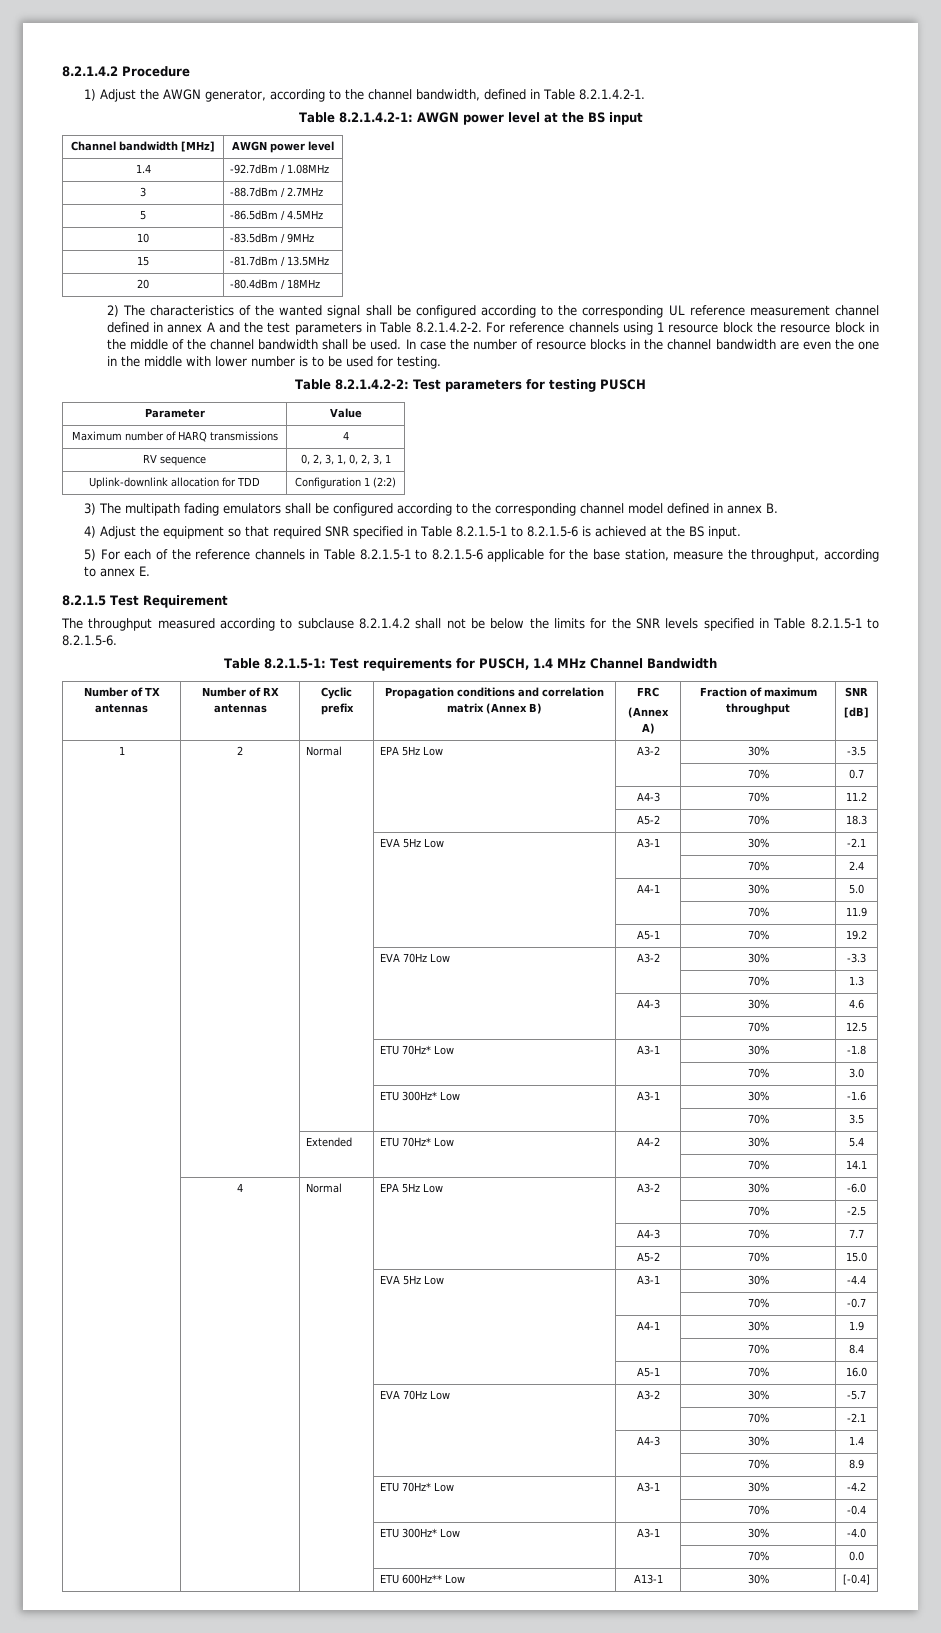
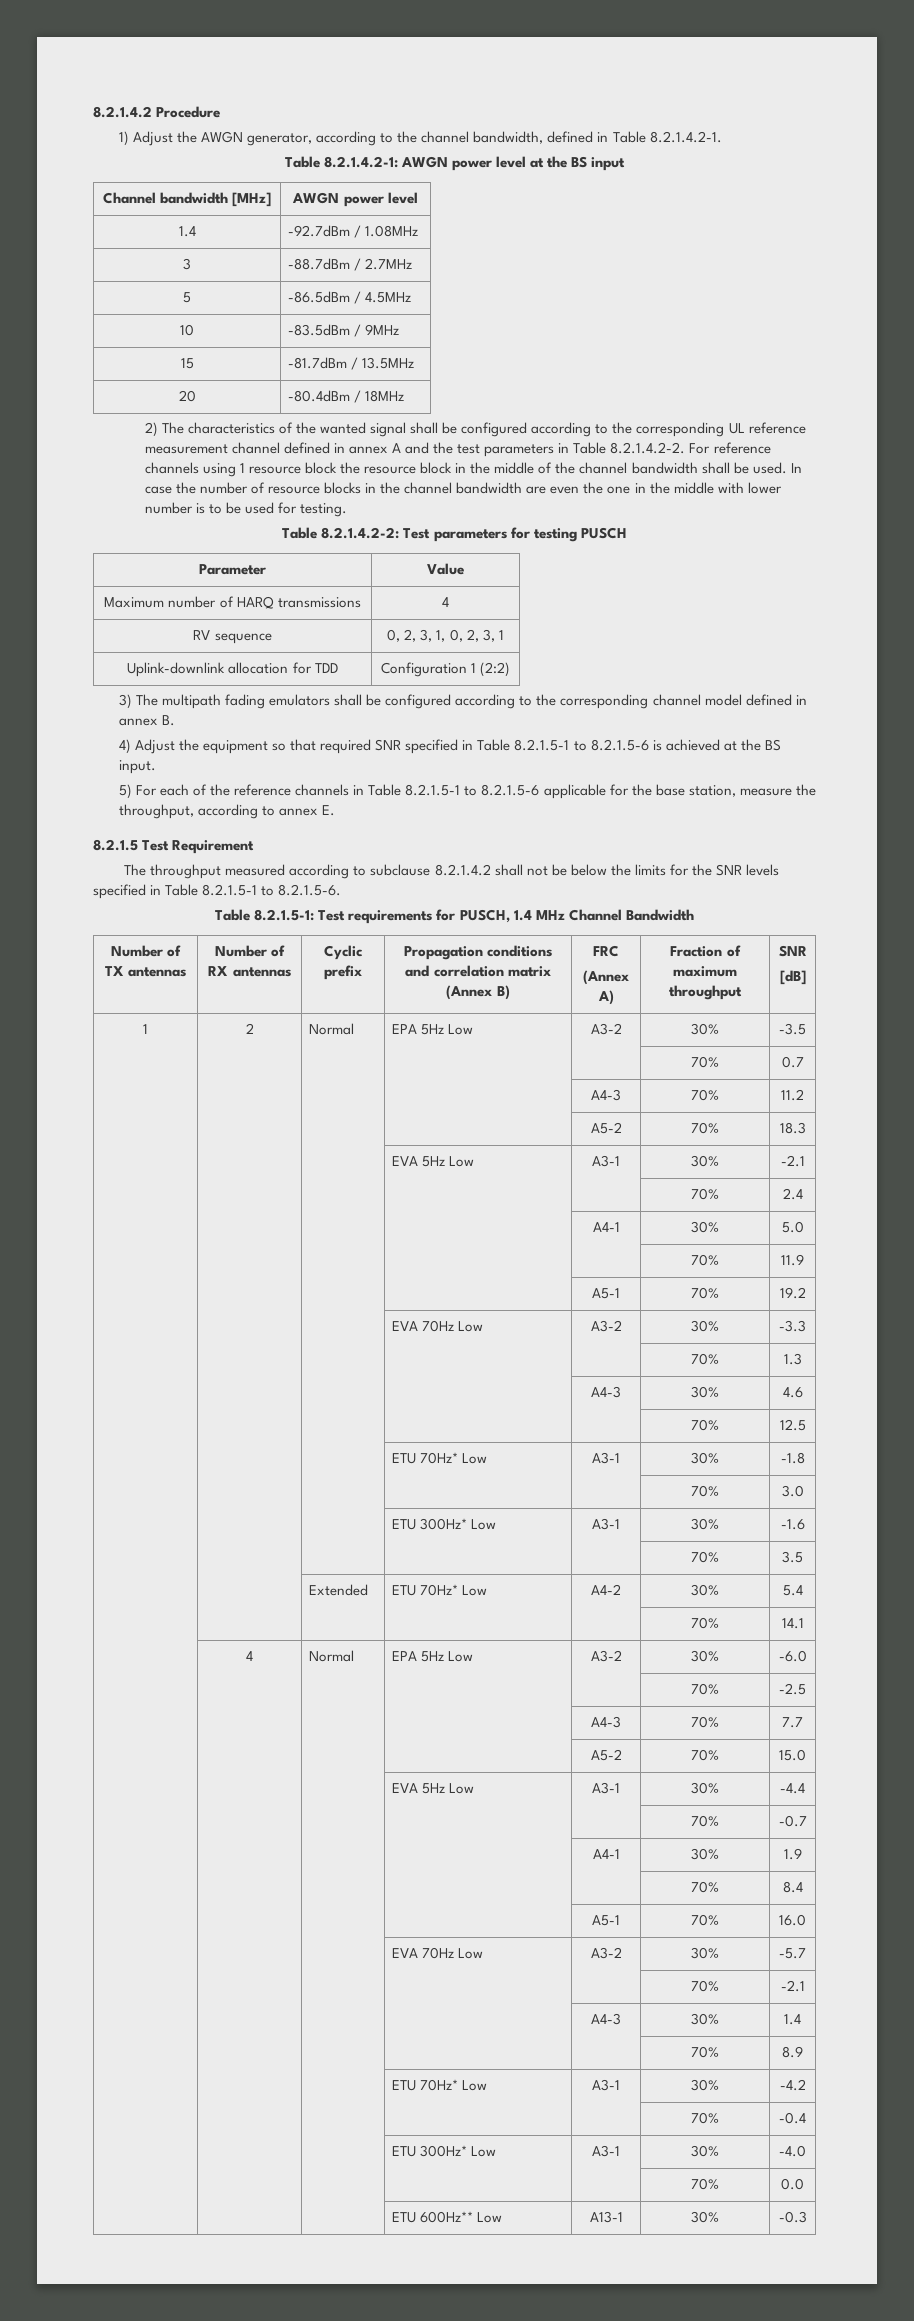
- | | | ETU 600Hz** Low | A13-1 | 30% | [-0.4]
+ | | | ETU 600Hz** Low | A13-1 | 30% | -0.3

